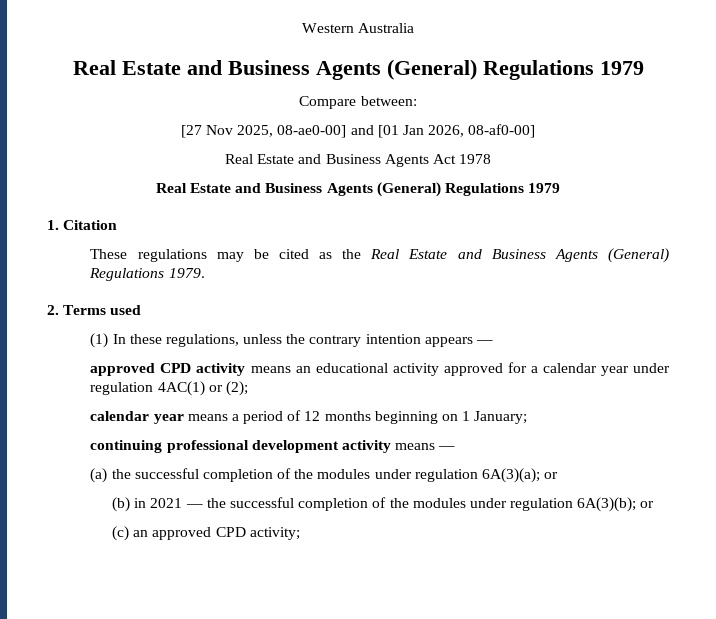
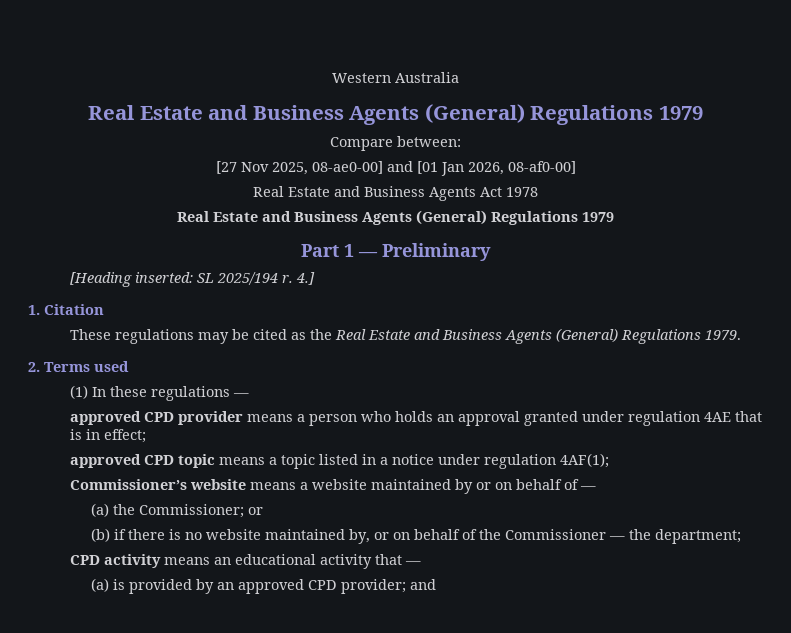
+ Part 1 — Preliminary
+ [Heading inserted: SL 2025/194 r. 4.]
- (1) In these regulations, unless the contrary intention appears —
- approved CPD activity means an educational activity approved for a calendar year under regulation 4AC(1) or (2);
- calendar year means a period of 12 months beginning on 1 January;
- continuing professional development activity means —
- (a) the successful completion of the modules under regulation 6A(3)(a); or
- (b) in 2021 — the successful completion of the modules under regulation 6A(3)(b); or
- (c) an approved CPD activity;
+ (1) In these regulations —
+ approved CPD provider means a person who holds an approval granted under regulation 4AE that is in effect;
+ approved CPD topic means a topic listed in a notice under regulation 4AF(1);
+ Commissioner’s website means a website maintained by or on behalf of —
+ (a) the Commissioner; or
+ (b) if there is no website maintained by, or on behalf of the Commissioner — the department;
+ CPD activity means an educational activity that —
+ (a) is provided by an approved CPD provider; and

